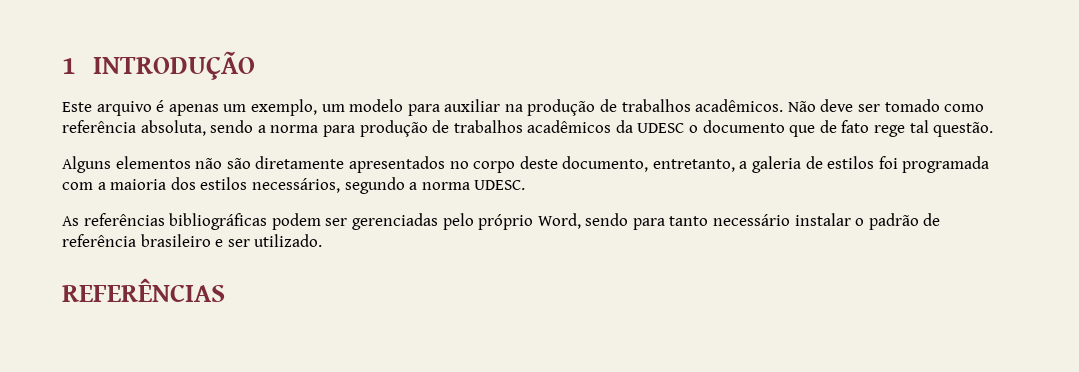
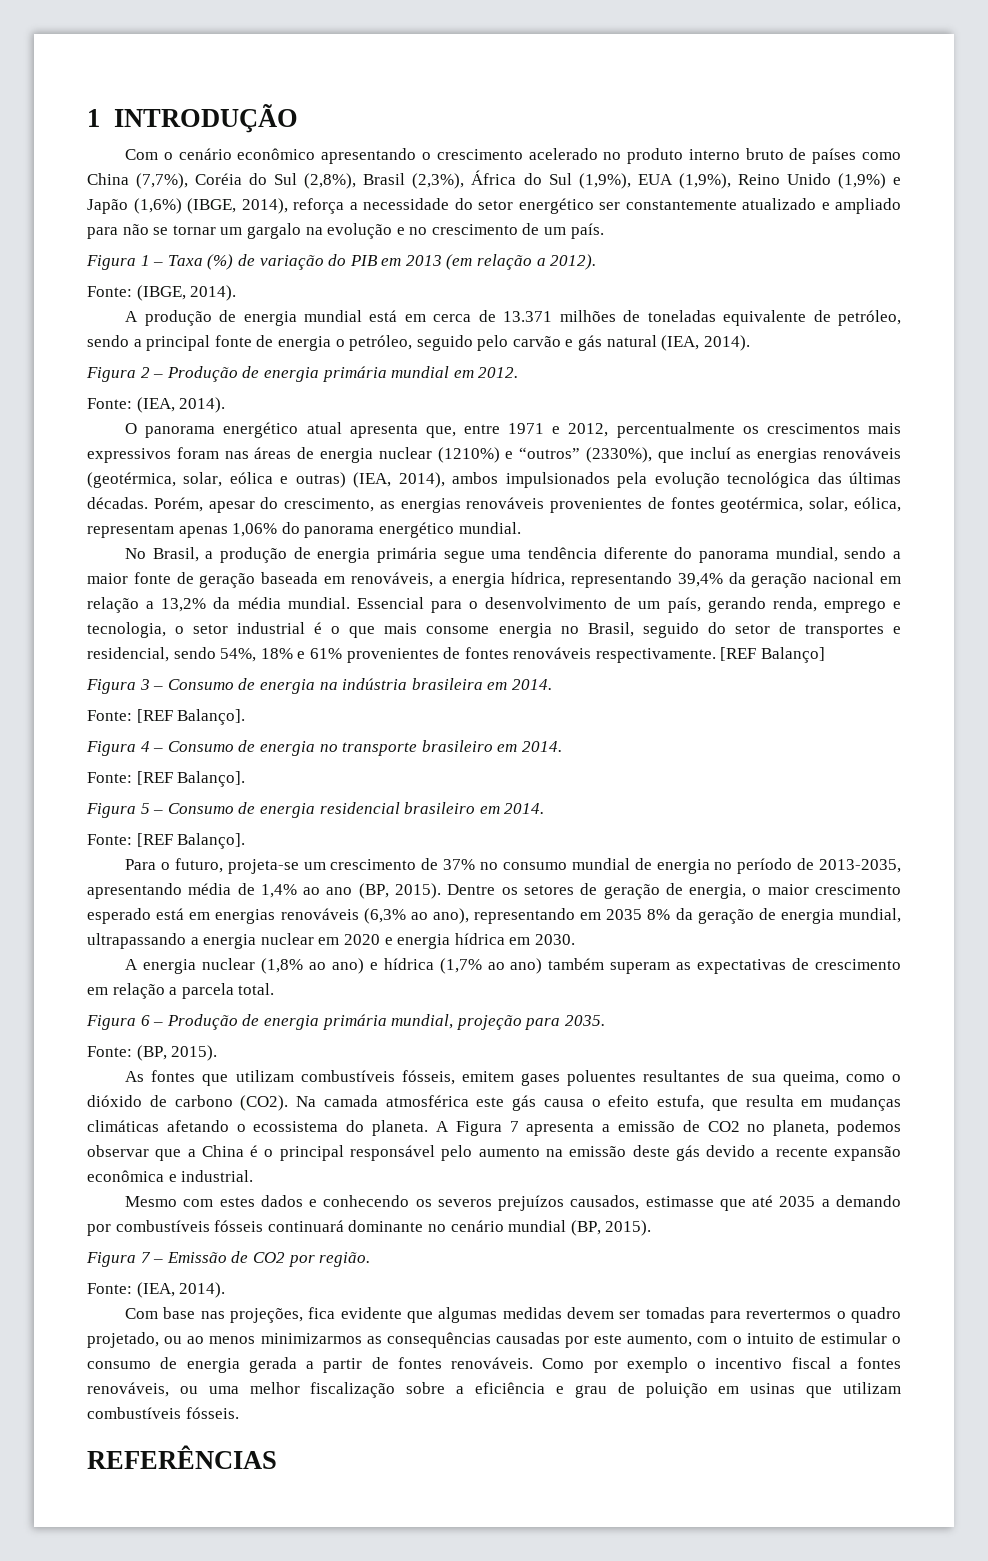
- Este arquivo é apenas um exemplo, um modelo para auxiliar na produção de trabalhos acadêmicos. Não deve ser tomado como referência absoluta, sendo a norma para produção de trabalhos acadêmicos da UDESC o documento que de fato rege tal questão.
- Alguns elementos não são diretamente apresentados no corpo deste documento, entretanto, a galeria de estilos foi programada com a maioria dos estilos necessários, segundo a norma UDESC.
- As referências bibliográficas podem ser gerenciadas pelo próprio Word, sendo para tanto necessário instalar o padrão de referência brasileiro e ser utilizado.
+ Com o cenário econômico apresentando o crescimento acelerado no produto interno bruto de países como China (7,7%), Coréia do Sul (2,8%), Brasil (2,3%), África do Sul (1,9%), EUA (1,9%), Reino Unido (1,9%) e Japão (1,6%) (IBGE, 2014), reforça a necessidade do setor energético ser constantemente atualizado e ampliado para não se tornar um gargalo na evolução e no crescimento de um país.
+ Figura 1 – Taxa (%) de variação do PIB em 2013 (em relação a 2012).
+ Fonte: (IBGE, 2014).
+ A produção de energia mundial está em cerca de 13.371 milhões de toneladas equivalente de petróleo, sendo a principal fonte de energia o petróleo, seguido pelo carvão e gás natural (IEA, 2014).
+ Figura 2 – Produção de energia primária mundial em 2012.
+ Fonte: (IEA, 2014).
+ O panorama energético atual apresenta que, entre 1971 e 2012, percentualmente os crescimentos mais expressivos foram nas áreas de energia nuclear (1210%) e “outros” (2330%), que incluí as energias renováveis (geotérmica, solar, eólica e outras) (IEA, 2014), ambos impulsionados pela evolução tecnológica das últimas décadas. Porém, apesar do crescimento, as energias renováveis provenientes de fontes geotérmica, solar, eólica, representam apenas 1,06% do panorama energético mundial.
+ No Brasil, a produção de energia primária segue uma tendência diferente do panorama mundial, sendo a maior fonte de geração baseada em renováveis, a energia hídrica, representando 39,4% da geração nacional em relação a 13,2% da média mundial. Essencial para o desenvolvimento de um país, gerando renda, emprego e tecnologia, o setor industrial é o que mais consome energia no Brasil, seguido do setor de transportes e residencial, sendo 54%, 18% e 61% provenientes de fontes renováveis respectivamente. [REF Balanço]
+ Figura 3 – Consumo de energia na indústria brasileira em 2014.
+ Fonte: [REF Balanço].
+ Figura 4 – Consumo de energia no transporte brasileiro em 2014.
+ Fonte: [REF Balanço].
+ Figura 5 – Consumo de energia residencial brasileiro em 2014.
+ Fonte: [REF Balanço].
+ Para o futuro, projeta-se um crescimento de 37% no consumo mundial de energia no período de 2013-2035, apresentando média de 1,4% ao ano (BP, 2015). Dentre os setores de geração de energia, o maior crescimento esperado está em energias renováveis (6,3% ao ano), representando em 2035 8% da geração de energia mundial, ultrapassando a energia nuclear em 2020 e energia hídrica em 2030.
+ A energia nuclear (1,8% ao ano) e hídrica (1,7% ao ano) também superam as expectativas de crescimento em relação a parcela total.
+ Figura 6 – Produção de energia primária mundial, projeção para 2035.
+ Fonte: (BP, 2015).
+ As fontes que utilizam combustíveis fósseis, emitem gases poluentes resultantes de sua queima, como o dióxido de carbono (CO2). Na camada atmosférica este gás causa o efeito estufa, que resulta em mudanças climáticas afetando o ecossistema do planeta. A Figura 7 apresenta a emissão de CO2 no planeta, podemos observar que a China é o principal responsável pelo aumento na emissão deste gás devido a recente expansão econômica e industrial.
+ Mesmo com estes dados e conhecendo os severos prejuízos causados, estimasse que até 2035 a demando por combustíveis fósseis continuará dominante no cenário mundial (BP, 2015).
+ Figura 7 – Emissão de CO2 por região.
+ Fonte: (IEA, 2014).
+ Com base nas projeções, fica evidente que algumas medidas devem ser tomadas para revertermos o quadro projetado, ou ao menos minimizarmos as consequências causadas por este aumento, com o intuito de estimular o consumo de energia gerada a partir de fontes renováveis. Como por exemplo o incentivo fiscal a fontes renováveis, ou uma melhor fiscalização sobre a eficiência e grau de poluição em usinas que utilizam combustíveis fósseis.

